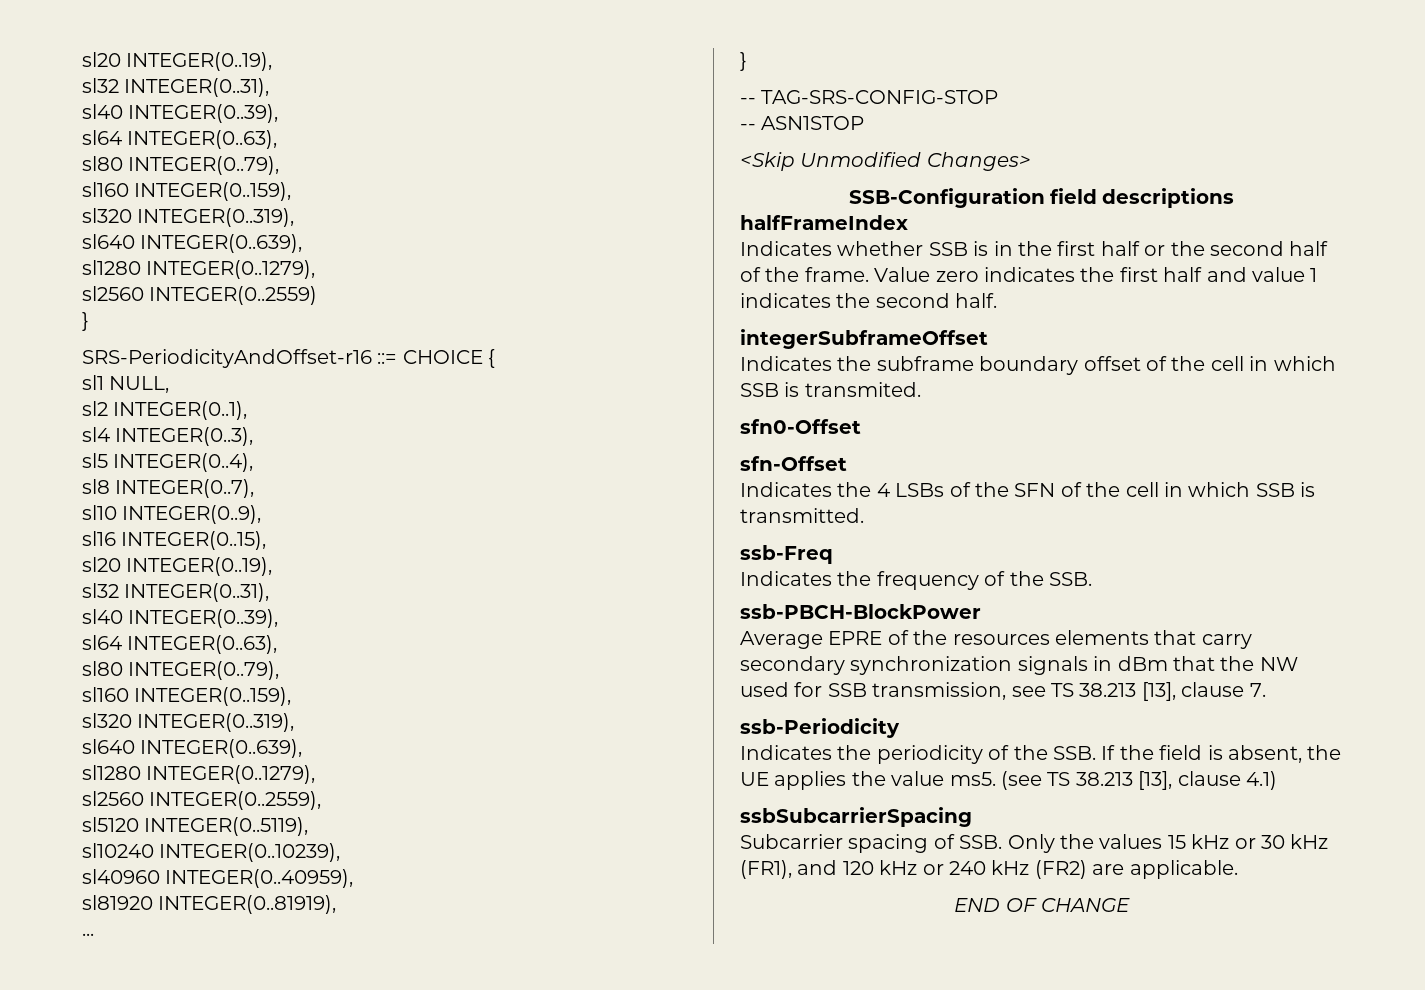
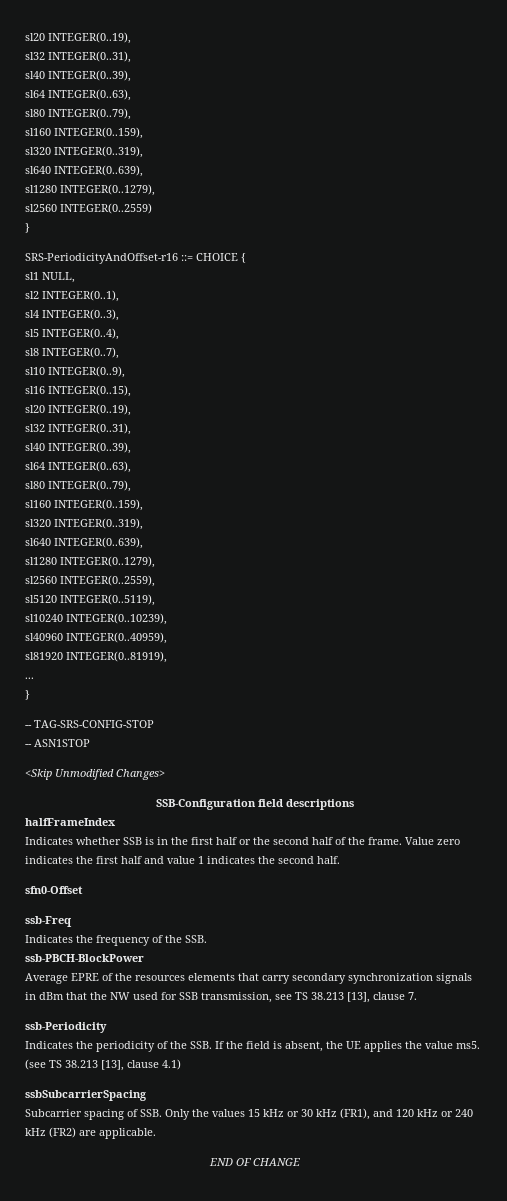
- integerSubframeOffset
- Indicates the subframe boundary offset of the cell in which SSB is transmited.
  sfn0-Offset
- sfn-Offset
- Indicates the 4 LSBs of the SFN of the cell in which SSB is transmitted.

